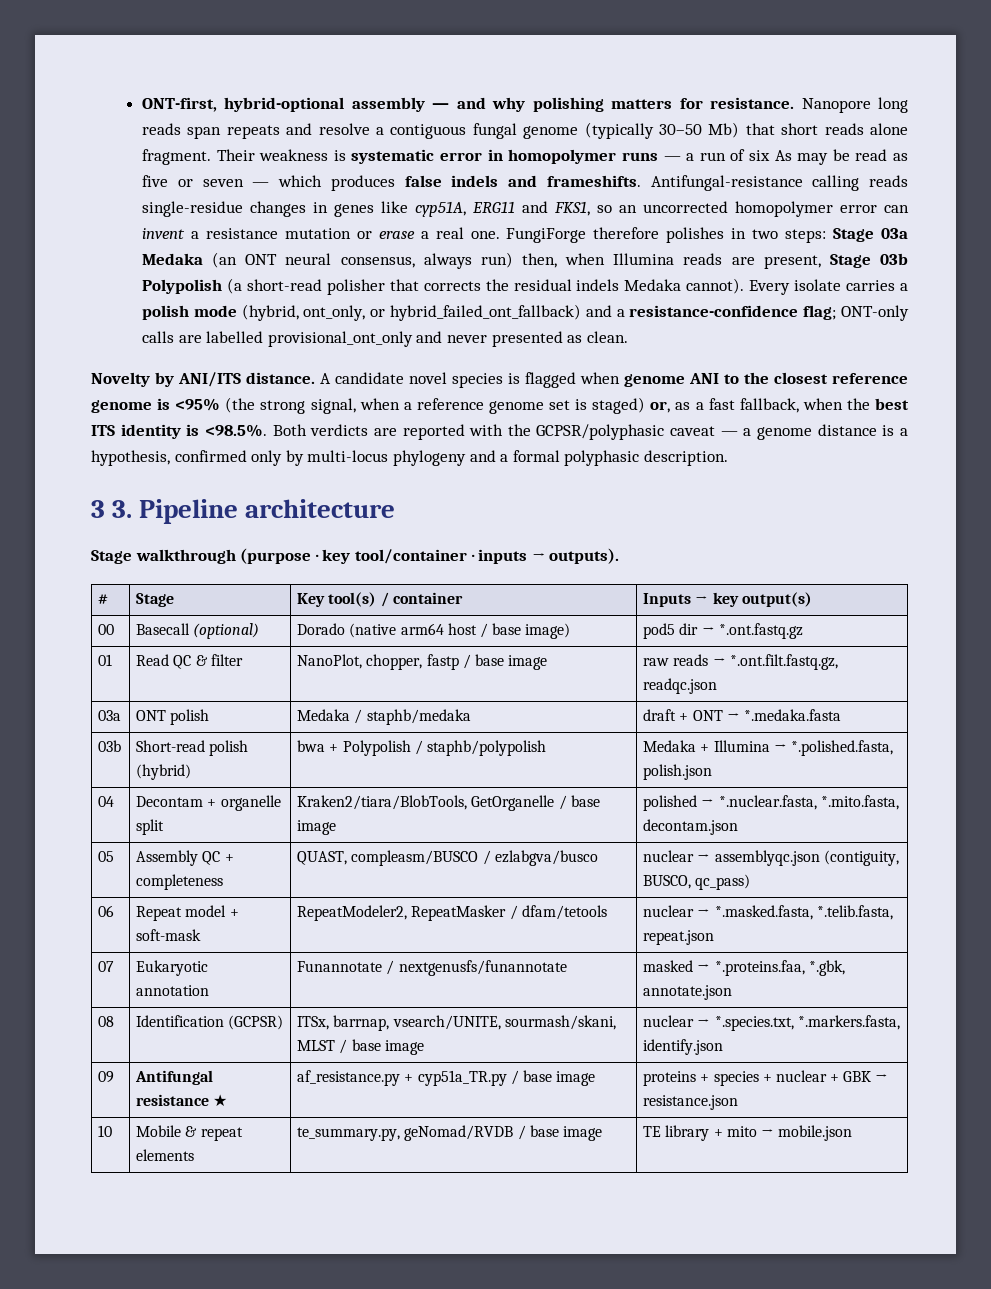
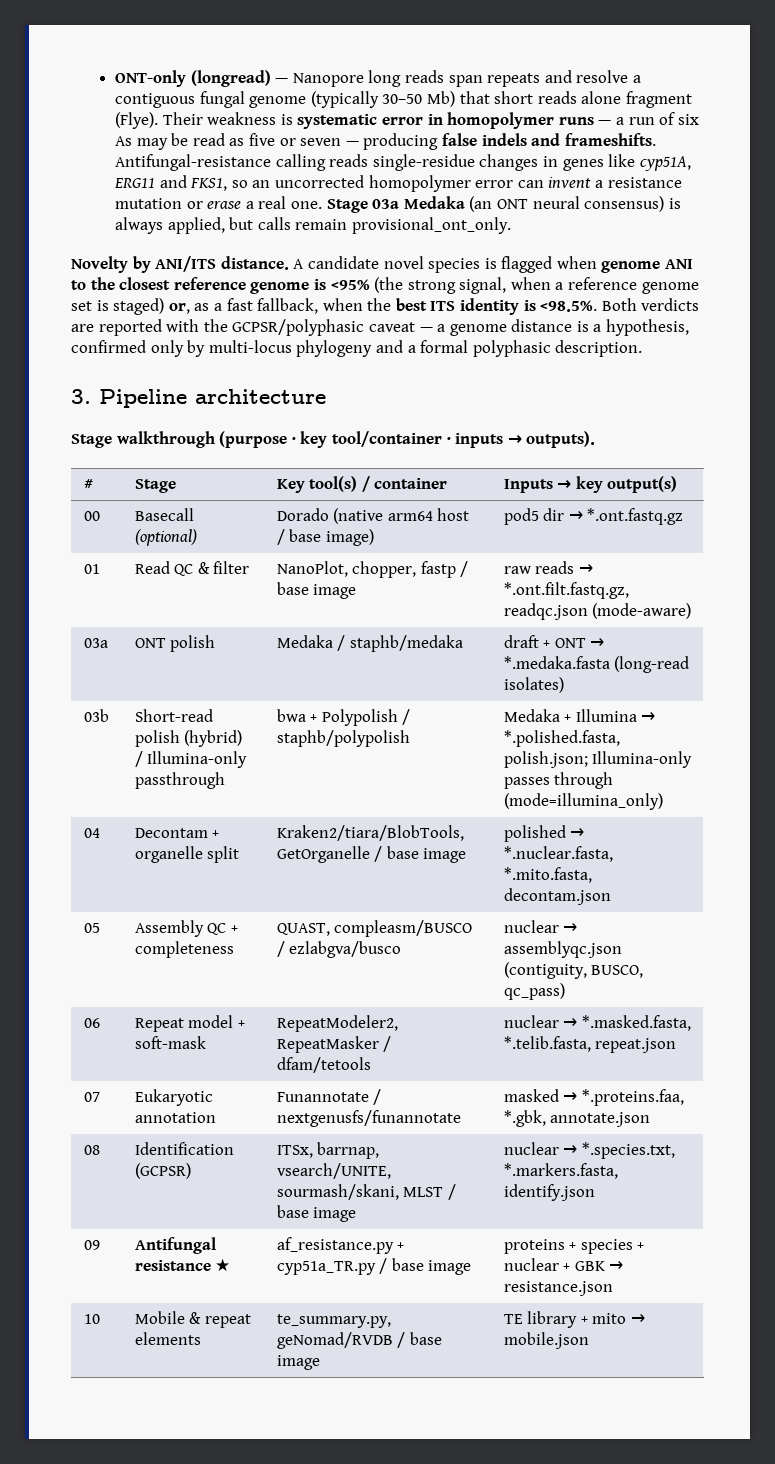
- ONT-first, hybrid-optional assembly — and why polishing matters for resistance. Nanopore long reads span repeats and resolve a contiguous fungal genome (typically 30–50 Mb) that short reads alone fragment.
+ ONT-only (longread) — Nanopore long reads span repeats and resolve a contiguous fungal genome (typically 30–50 Mb) that short reads alone fragment (Flye).
- Their weakness is systematic error in homopolymer runs — a run of six As may be read as five or seven — which produces false indels and frameshifts.
+ Their weakness is systematic error in homopolymer runs — a run of six As may be read as five or seven — producing false indels and frameshifts.
- FungiForge therefore polishes in two steps: Stage 03a Medaka (an ONT neural consensus, always run) then, when Illumina reads are present, Stage 03b Polypolish (a short-read polisher that corrects the residual indels Medaka cannot). Every isolate carries a polish mode (hybrid, ont_only, or hybrid_failed_ont_fallback) and a resistance-confidence flag; ONT-only calls are labelled provisional_ont_only and never presented as clean.
+ Stage 03a Medaka (an ONT neural consensus) is always applied, but calls remain provisional_ont_only.
- 3 3. Pipeline architecture
+ 3. Pipeline architecture
- 01 | Read QC & filter | NanoPlot, chopper, fastp / base image | raw reads → *.ont.filt.fastq.gz, readqc.json
+ 01 | Read QC & filter | NanoPlot, chopper, fastp / base image | raw reads → *.ont.filt.fastq.gz, readqc.json (mode-aware)
- 03a | ONT polish | Medaka / staphb/medaka | draft + ONT → *.medaka.fasta
+ 03a | ONT polish | Medaka / staphb/medaka | draft + ONT → *.medaka.fasta (long-read isolates)
- 03b | Short-read polish (hybrid) | bwa + Polypolish / staphb/polypolish | Medaka + Illumina → *.polished.fasta, polish.json
+ 03b | Short-read polish (hybrid) / Illumina-only passthrough | bwa + Polypolish / staphb/polypolish | Medaka + Illumina → *.polished.fasta, polish.json; Illumina-only passes through (mode=illumina_only)

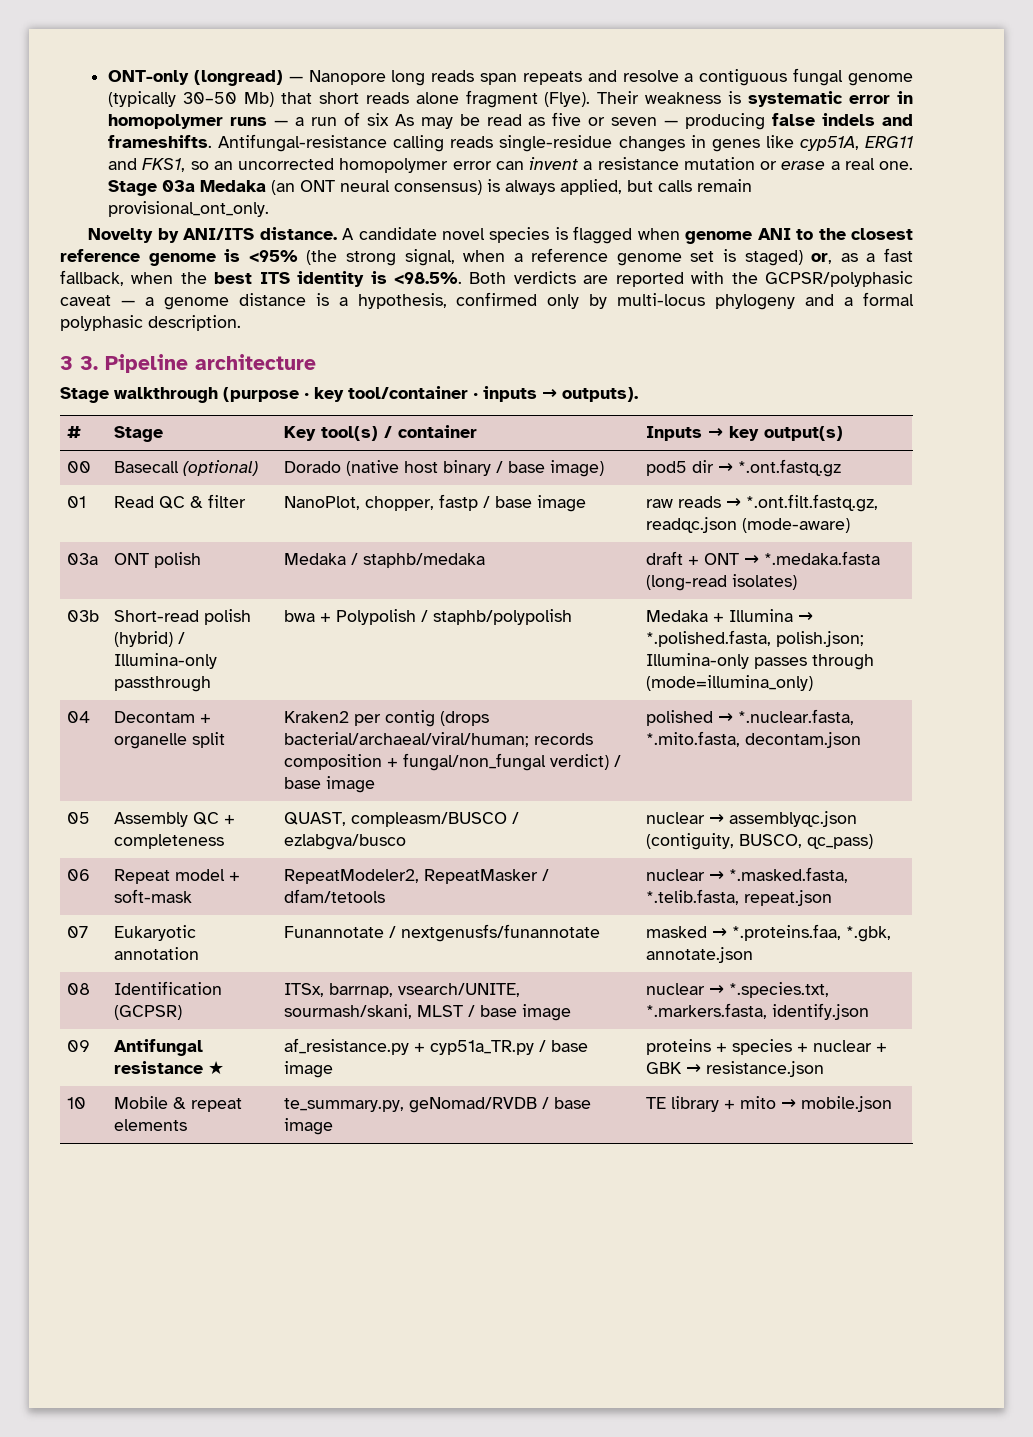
- 3. Pipeline architecture
+ 3 3. Pipeline architecture
- 00 | Basecall (optional) | Dorado (native arm64 host / base image) | pod5 dir → *.ont.fastq.gz
+ 00 | Basecall (optional) | Dorado (native host binary / base image) | pod5 dir → *.ont.fastq.gz
- 04 | Decontam + organelle split | Kraken2/tiara/BlobTools, GetOrganelle / base image | polished → *.nuclear.fasta, *.mito.fasta, decontam.json
+ 04 | Decontam + organelle split | Kraken2 per contig (drops bacterial/archaeal/viral/human; records composition + fungal/non_fungal verdict) / base image | polished → *.nuclear.fasta, *.mito.fasta, decontam.json

